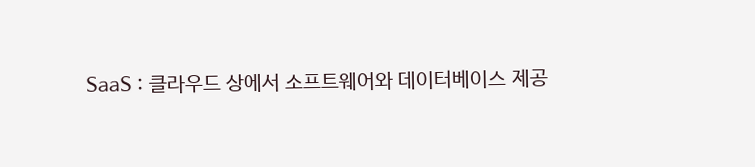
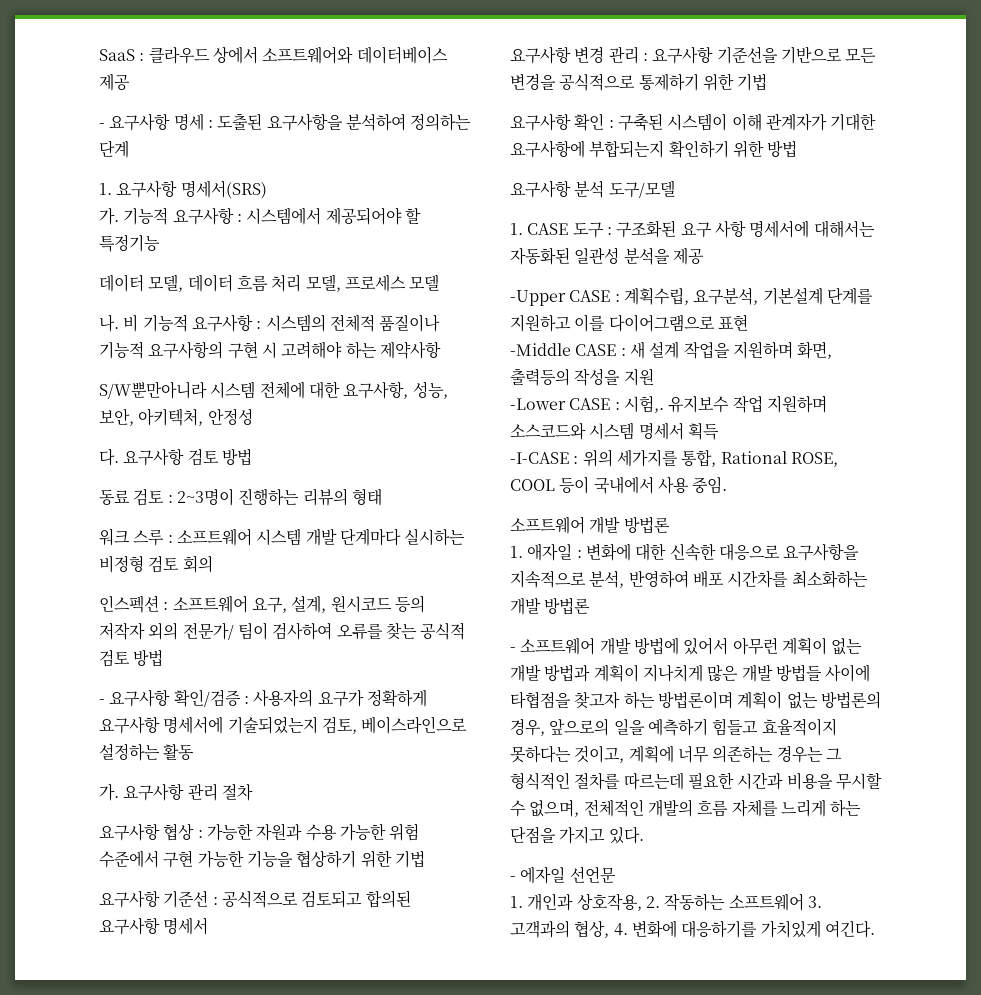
+ - 요구사항 명세 : 도출된 요구사항을 분석하여 정의하는 단계
+ 1. 요구사항 명세서(SRS)
+ 가. 기능적 요구사항 : 시스템에서 제공되어야 할 특정기능
+ 데이터 모델, 데이터 흐름 처리 모델, 프로세스 모델
+ 나. 비 기능적 요구사항 : 시스템의 전체적 품질이나 기능적 요구사항의 구현 시 고려해야 하는 제약사항
+ S/W뿐만아니라 시스템 전체에 대한 요구사항, 성능, 보안, 아키텍처, 안정성
+ 다. 요구사항 검토 방법
+ 동료 검토 : 2~3명이 진행하는 리뷰의 형태
+ 워크 스루 : 소프트웨어 시스템 개발 단계마다 실시하는 비정형 검토 회의
+ 인스펙션 : 소프트웨어 요구, 설계, 원시코드 등의 저작자 외의 전문가/ 팀이 검사하여 오류를 찾는 공식적 검토 방법
+ - 요구사항 확인/검증 : 사용자의 요구가 정확하게 요구사항 명세서에 기술되었는지 검토, 베이스라인으로 설정하는 활동
+ 가. 요구사항 관리 절차
+ 요구사항 협상 : 가능한 자원과 수용 가능한 위험 수준에서 구현 가능한 기능을 협상하기 위한 기법
+ 요구사항 기준선 : 공식적으로 검토되고 합의된 요구사항 명세서
+ 요구사항 변경 관리 : 요구사항 기준선을 기반으로 모든 변경을 공식적으로 통제하기 위한 기법
+ 요구사항 확인 : 구축된 시스템이 이해 관계자가 기대한 요구사항에 부합되는지 확인하기 위한 방법
+ 요구사항 분석 도구/모델
+ 1. CASE 도구 : 구조화된 요구 사항 명세서에 대해서는 자동화된 일관성 분석을 제공
+ -Upper CASE : 계획수립, 요구분석, 기본설계 단계를 지원하고 이를 다이어그램으로 표현
+ -Middle CASE : 새 설계 작업을 지원하며 화면, 출력등의 작성을 지원
+ -Lower CASE : 시험,. 유지보수 작업 지원하며 소스코드와 시스템 명세서 획득
+ -I-CASE : 위의 세가지를 통합, Rational ROSE, COOL 등이 국내에서 사용 중임.
+ 소프트웨어 개발 방법론
+ 1. 애자일 : 변화에 대한 신속한 대응으로 요구사항을 지속적으로 분석, 반영하여 배포 시간차를 최소화하는 개발 방법론
+ - 소프트웨어 개발 방법에 있어서 아무런 계획이 없는 개발 방법과 계획이 지나치게 많은 개발 방법들 사이에 타협점을 찾고자 하는 방법론이며 계획이 없는 방법론의 경우, 앞으로의 일을 예측하기 힘들고 효율적이지 못하다는 것이고, 계획에 너무 의존하는 경우는 그 형식적인 절차를 따르는데 필요한 시간과 비용을 무시할 수 없으며, 전체적인 개발의 흐름 자체를 느리게 하는 단점을 가지고 있다.
+ - 에자일 선언문
+ 1. 개인과 상호작용, 2. 작동하는 소프트웨어 3. 고객과의 협상, 4. 변화에 대응하기를 가치있게 여긴다.

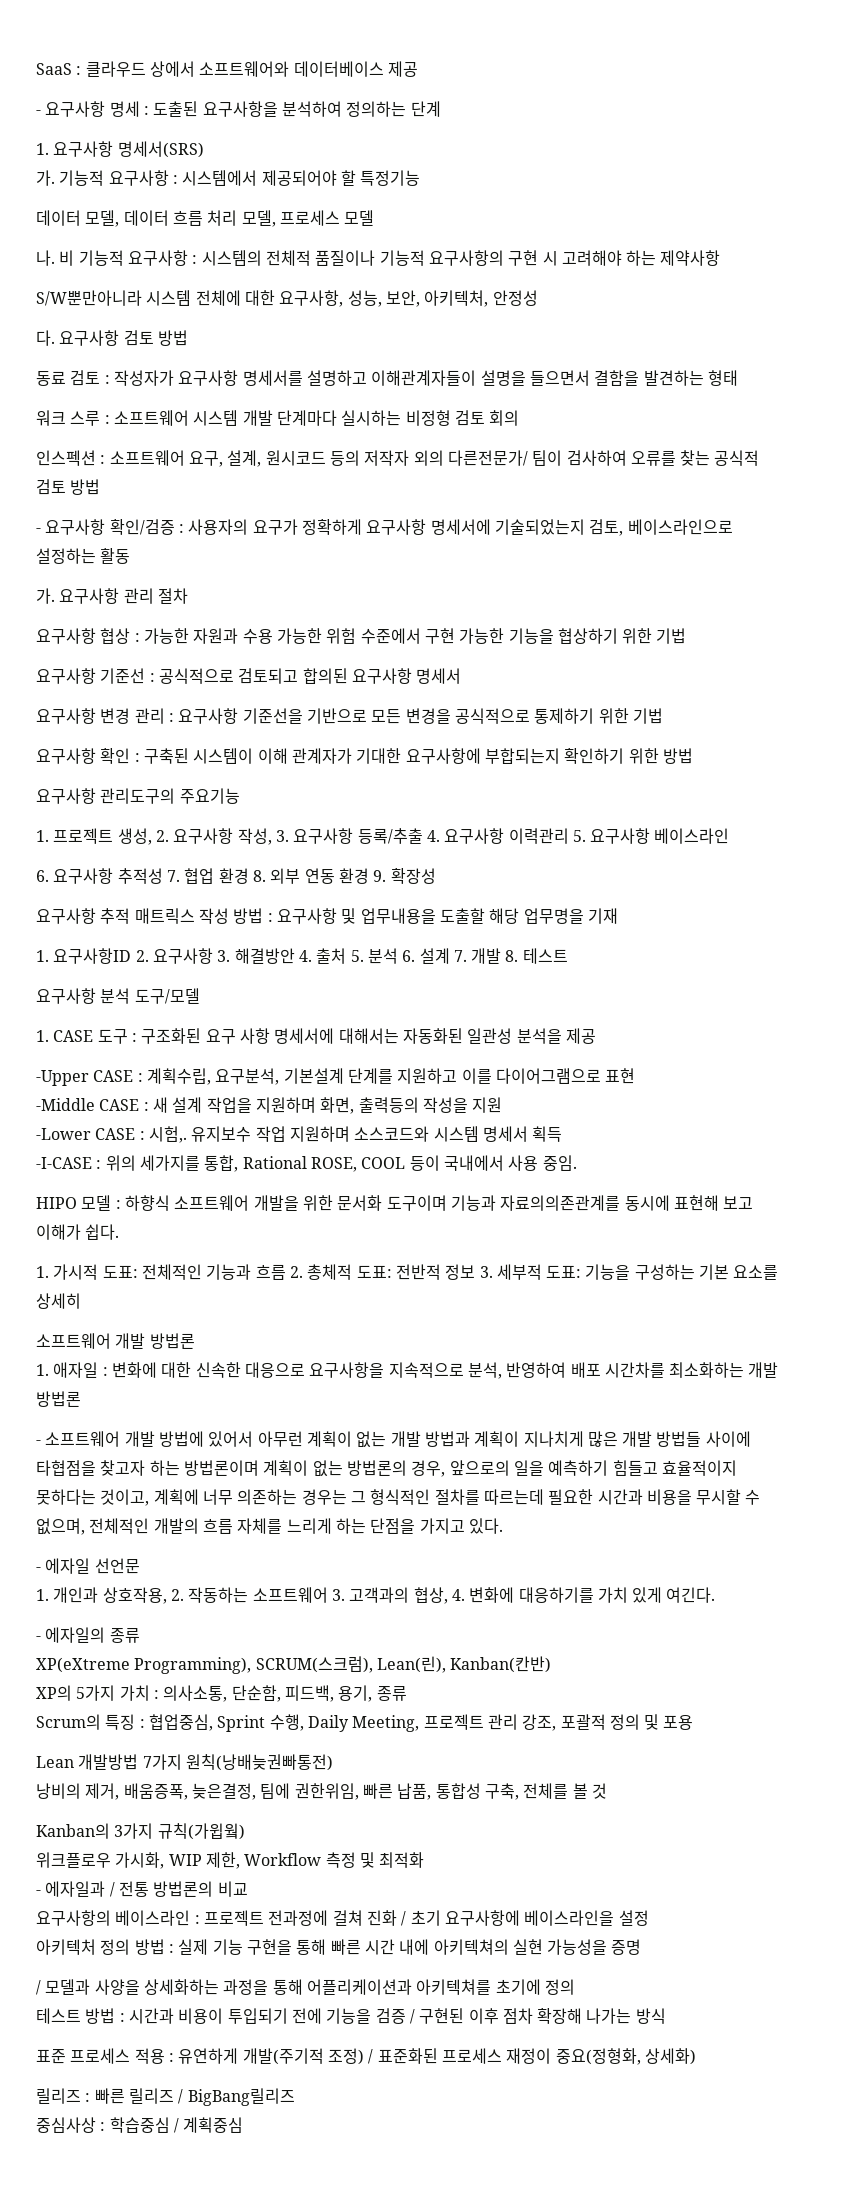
- 동료 검토 : 2~3명이 진행하는 리뷰의 형태
+ 동료 검토 : 작성자가 요구사항 명세서를 설명하고 이해관계자들이 설명을 들으면서 결함을 발견하는 형태
- 인스펙션 : 소프트웨어 요구, 설계, 원시코드 등의 저작자 외의 전문가/ 팀이 검사하여 오류를 찾는 공식적 검토 방법
+ 인스펙션 : 소프트웨어 요구, 설계, 원시코드 등의 저작자 외의 다른전문가/ 팀이 검사하여 오류를 찾는 공식적 검토 방법
+ 요구사항 관리도구의 주요기능
+ 1. 프로젝트 생성, 2. 요구사항 작성, 3. 요구사항 등록/추출 4. 요구사항 이력관리 5. 요구사항 베이스라인
+ 6. 요구사항 추적성 7. 협업 환경 8. 외부 연동 환경 9. 확장성
+ 요구사항 추적 매트릭스 작성 방법 : 요구사항 및 업무내용을 도출할 해당 업무명을 기재
+ 1. 요구사항ID 2. 요구사항 3. 해결방안 4. 출처 5. 분석 6. 설계 7. 개발 8. 테스트
+ HIPO 모델 : 하향식 소프트웨어 개발을 위한 문서화 도구이며 기능과 자료의의존관계를 동시에 표현해 보고 이해가 쉽다.
+ 1. 가시적 도표: 전체적인 기능과 흐름 2. 총체적 도표: 전반적 정보 3. 세부적 도표: 기능을 구성하는 기본 요소를 상세히
- 1. 개인과 상호작용, 2. 작동하는 소프트웨어 3. 고객과의 협상, 4. 변화에 대응하기를 가치있게 여긴다.
+ 1. 개인과 상호작용, 2. 작동하는 소프트웨어 3. 고객과의 협상, 4. 변화에 대응하기를 가치 있게 여긴다.
+ - 에자일의 종류
+ XP(eXtreme Programming), SCRUM(스크럼), Lean(린), Kanban(칸반)
+ XP의 5가지 가치 : 의사소통, 단순함, 피드백, 용기, 종류
+ Scrum의 특징 : 협업중심, Sprint 수행, Daily Meeting, 프로젝트 관리 강조, 포괄적 정의 및 포용
+ Lean 개발방법 7가지 원칙(낭배늦권빠통전)
+ 낭비의 제거, 배움증폭, 늦은결정, 팀에 권한위임, 빠른 납품, 통합성 구축, 전체를 볼 것
+ Kanban의 3가지 규칙(가윕웤)
+ 위크플로우 가시화, WIP 제한, Workflow 측정 및 최적화
+ - 에자일과 / 전통 방법론의 비교
+ 요구사항의 베이스라인 : 프로젝트 전과정에 걸쳐 진화 / 초기 요구사항에 베이스라인을 설정
+ 아키텍처 정의 방법 : 실제 기능 구현을 통해 빠른 시간 내에 아키텍쳐의 실현 가능성을 증명
+ / 모델과 사양을 상세화하는 과정을 통해 어플리케이션과 아키텍쳐를 초기에 정의
+ 테스트 방법 : 시간과 비용이 투입되기 전에 기능을 검증 / 구현된 이후 점차 확장해 나가는 방식
+ 표준 프로세스 적용 : 유연하게 개발(주기적 조정) / 표준화된 프로세스 재정이 중요(정형화, 상세화)
+ 릴리즈 : 빠른 릴리즈 / BigBang릴리즈
+ 중심사상 : 학습중심 / 계획중심

